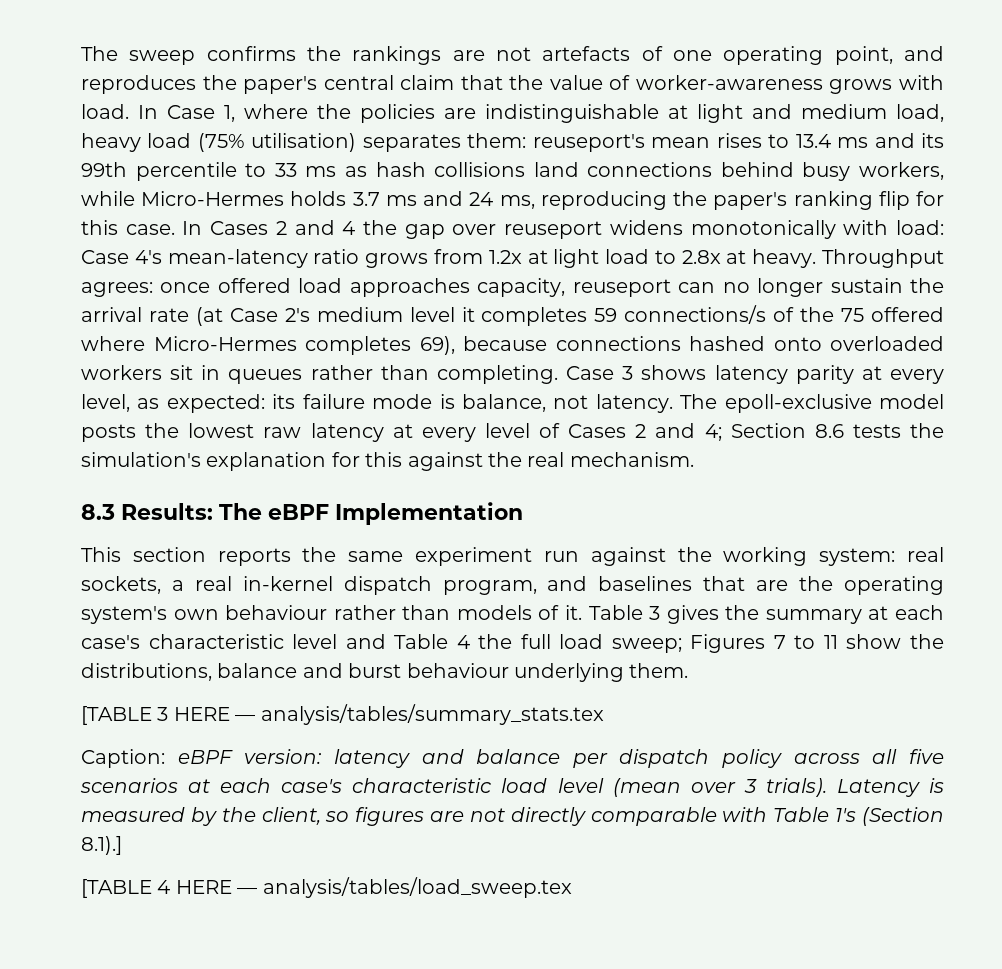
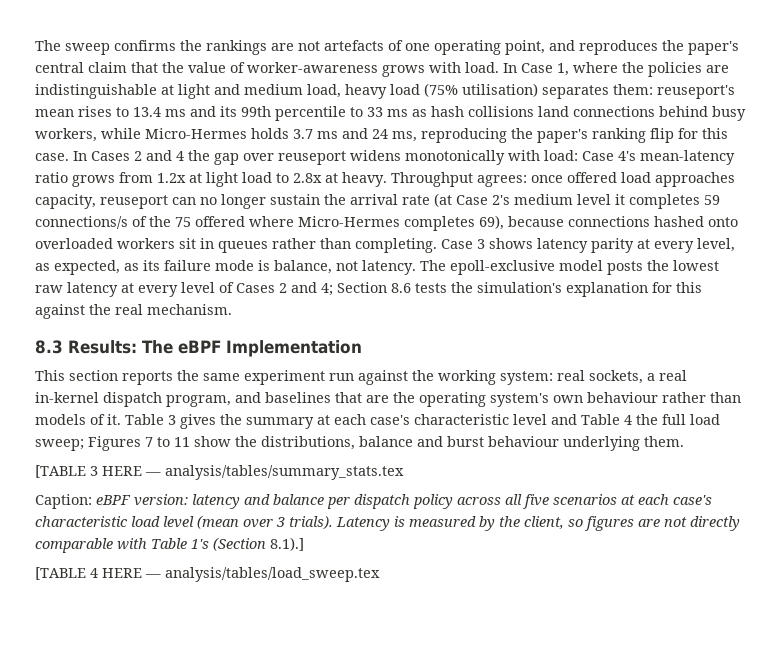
- Case 3 shows latency parity at every level, as expected: its failure mode is balance, not latency.
+ Case 3 shows latency parity at every level, as expected, as its failure mode is balance, not latency.

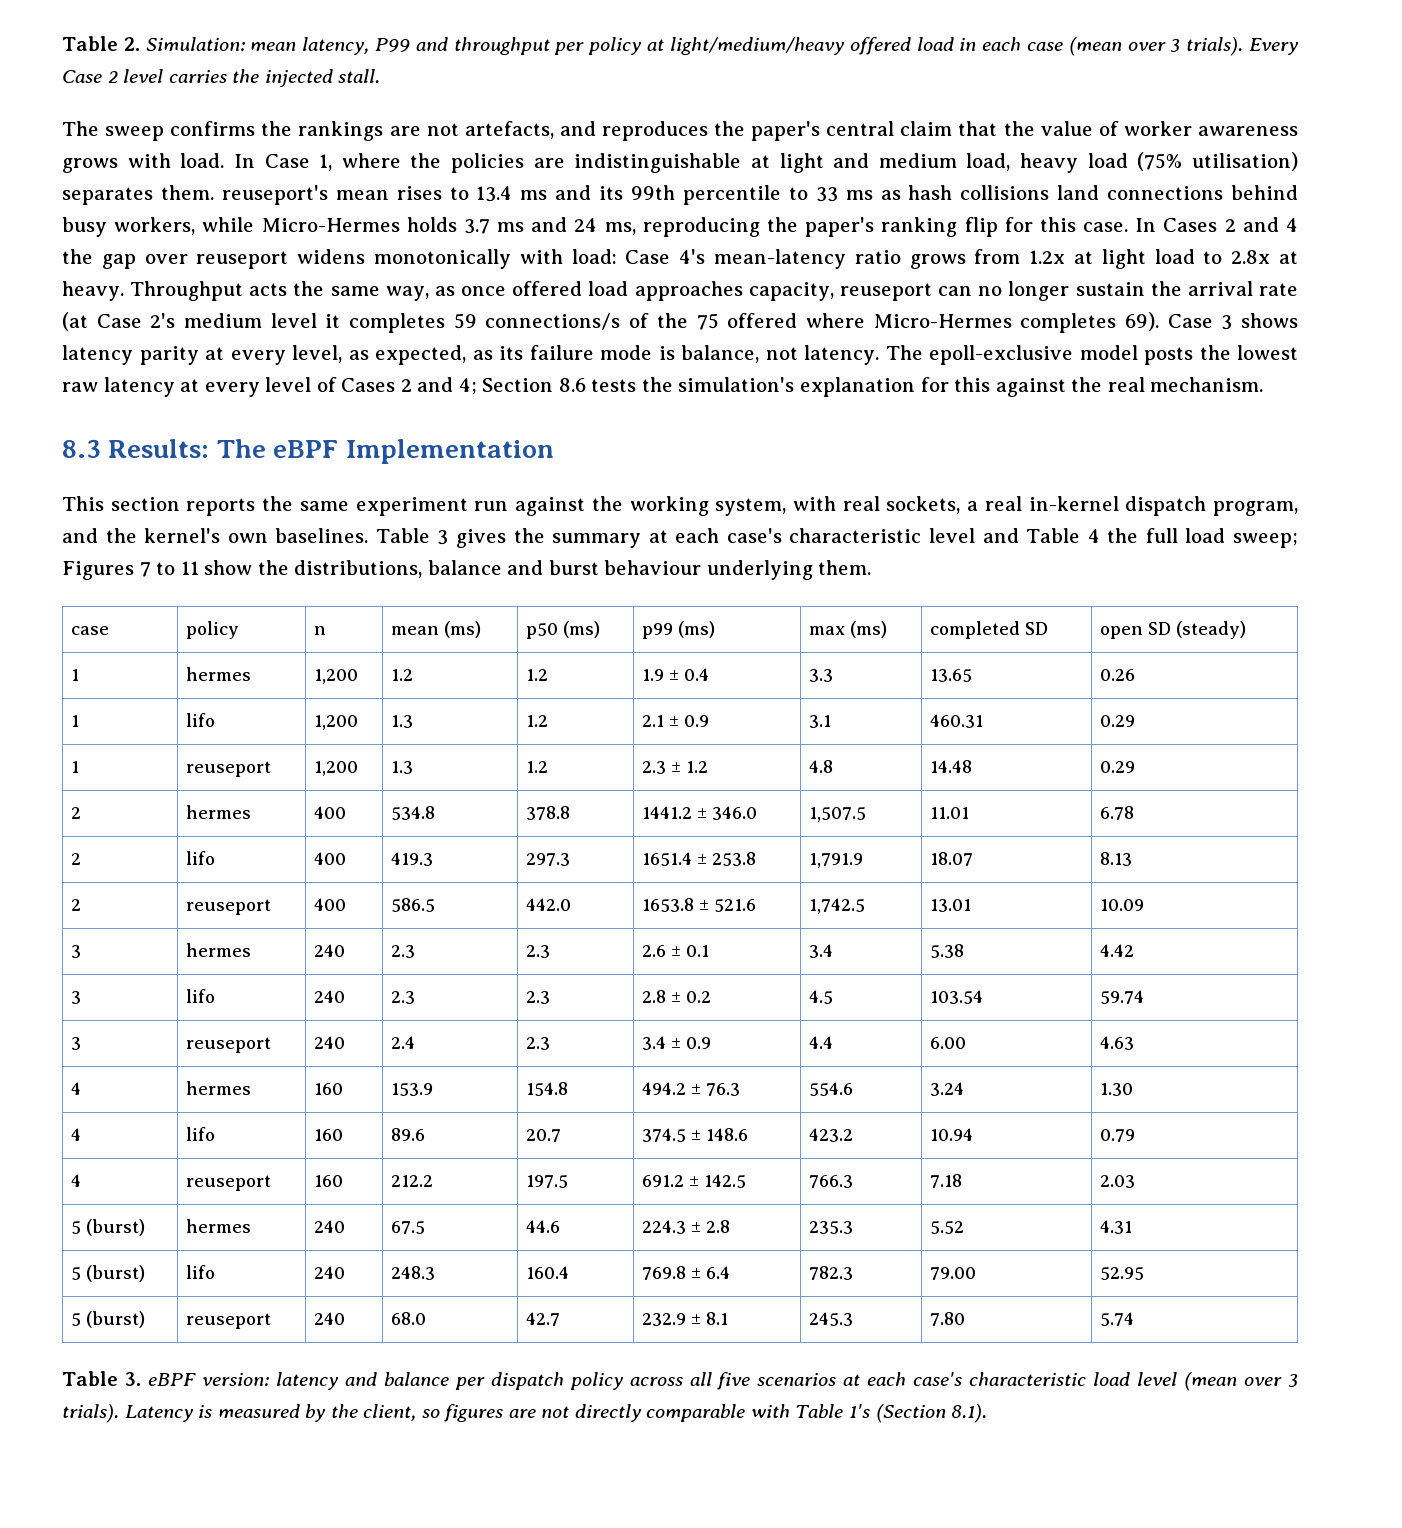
+ Table 2. Simulation: mean latency, P99 and throughput per policy at light/medium/heavy offered load in each case (mean over 3 trials). Every Case 2 level carries the injected stall.
- The sweep confirms the rankings are not artefacts of one operating point, and reproduces the paper's central claim that the value of worker-awareness grows with load.
+ The sweep confirms the rankings are not artefacts, and reproduces the paper's central claim that the value of worker awareness grows with load.
- In Case 1, where the policies are indistinguishable at light and medium load, heavy load (75% utilisation) separates them: reuseport's mean rises to 13.4 ms and its 99th percentile to 33 ms as hash collisions land connections behind busy workers, while Micro-Hermes holds 3.7 ms and 24 ms, reproducing the paper's ranking flip for this case.
+ In Case 1, where the policies are indistinguishable at light and medium load, heavy load (75% utilisation) separates them. reuseport's mean rises to 13.4 ms and its 99th percentile to 33 ms as hash collisions land connections behind busy workers, while Micro-Hermes holds 3.7 ms and 24 ms, reproducing the paper's ranking flip for this case.
- Throughput agrees: once offered load approaches capacity, reuseport can no longer sustain the arrival rate (at Case 2's medium level it completes 59 connections/s of the 75 offered where Micro-Hermes completes 69), because connections hashed onto overloaded workers sit in queues rather than completing.
+ Throughput acts the same way, as once offered load approaches capacity, reuseport can no longer sustain the arrival rate (at Case 2's medium level it completes 59 connections/s of the 75 offered where Micro-Hermes completes 69).
- This section reports the same experiment run against the working system: real sockets, a real in-kernel dispatch program, and baselines that are the operating system's own behaviour rather than models of it.
+ This section reports the same experiment run against the working system, with real sockets, a real in-kernel dispatch program, and the kernel's own baselines.
- [TABLE 3 HERE — analysis/tables/summary_stats.tex
- Caption: eBPF version: latency and balance per dispatch policy across all five scenarios at each case's characteristic load level (mean over 3 trials).
+ case | policy | n | mean (ms) | p50 (ms) | p99 (ms) | max (ms) | completed SD | open SD (steady)
+ 1 | hermes | 1,200 | 1.2 | 1.2 | 1.9 ± 0.4 | 3.3 | 13.65 | 0.26
+ 1 | lifo | 1,200 | 1.3 | 1.2 | 2.1 ± 0.9 | 3.1 | 460.31 | 0.29
+ 1 | reuseport | 1,200 | 1.3 | 1.2 | 2.3 ± 1.2 | 4.8 | 14.48 | 0.29
+ 2 | hermes | 400 | 534.8 | 378.8 | 1441.2 ± 346.0 | 1,507.5 | 11.01 | 6.78
+ 2 | lifo | 400 | 419.3 | 297.3 | 1651.4 ± 253.8 | 1,791.9 | 18.07 | 8.13
+ 2 | reuseport | 400 | 586.5 | 442.0 | 1653.8 ± 521.6 | 1,742.5 | 13.01 | 10.09
+ 3 | hermes | 240 | 2.3 | 2.3 | 2.6 ± 0.1 | 3.4 | 5.38 | 4.42
+ 3 | lifo | 240 | 2.3 | 2.3 | 2.8 ± 0.2 | 4.5 | 103.54 | 59.74
+ 3 | reuseport | 240 | 2.4 | 2.3 | 3.4 ± 0.9 | 4.4 | 6.00 | 4.63
+ 4 | hermes | 160 | 153.9 | 154.8 | 494.2 ± 76.3 | 554.6 | 3.24 | 1.30
+ 4 | lifo | 160 | 89.6 | 20.7 | 374.5 ± 148.6 | 423.2 | 10.94 | 0.79
+ 4 | reuseport | 160 | 212.2 | 197.5 | 691.2 ± 142.5 | 766.3 | 7.18 | 2.03
+ 5 (burst) | hermes | 240 | 67.5 | 44.6 | 224.3 ± 2.8 | 235.3 | 5.52 | 4.31
+ 5 (burst) | lifo | 240 | 248.3 | 160.4 | 769.8 ± 6.4 | 782.3 | 79.00 | 52.95
+ 5 (burst) | reuseport | 240 | 68.0 | 42.7 | 232.9 ± 8.1 | 245.3 | 7.80 | 5.74
+ Table 3. eBPF version: latency and balance per dispatch policy across all five scenarios at each case's characteristic load level (mean over 3 trials).
- Latency is measured by the client, so figures are not directly comparable with Table 1's (Section 8.1).]
- [TABLE 4 HERE — analysis/tables/load_sweep.tex
+ Latency is measured by the client, so figures are not directly comparable with Table 1's (Section 8.1).

